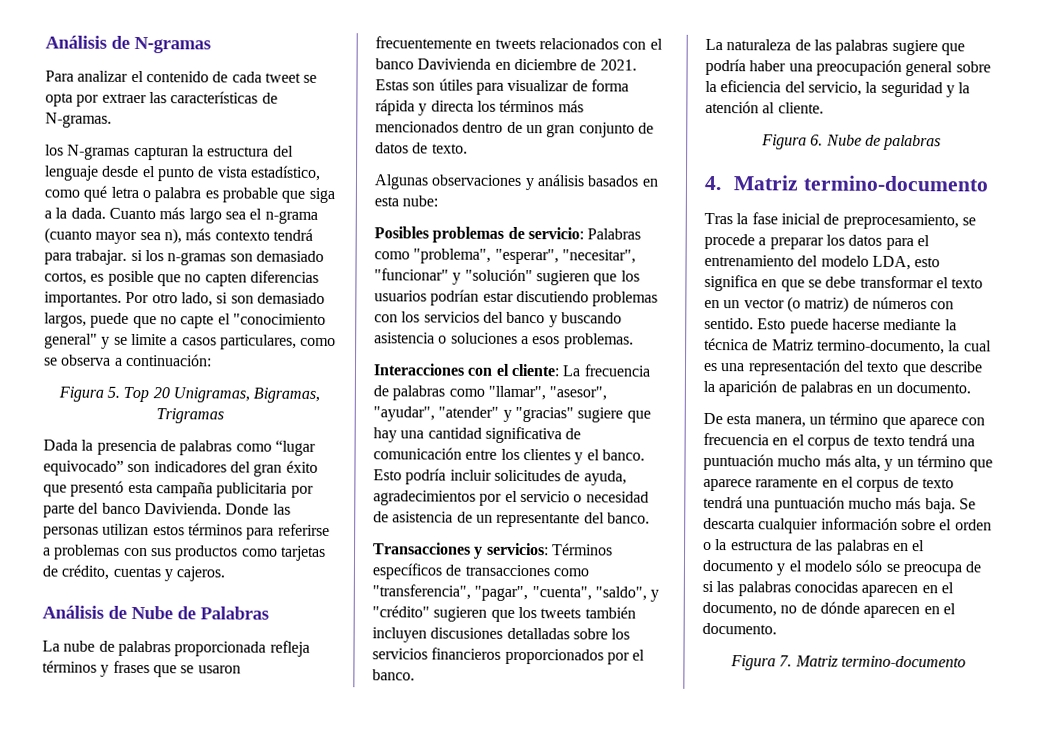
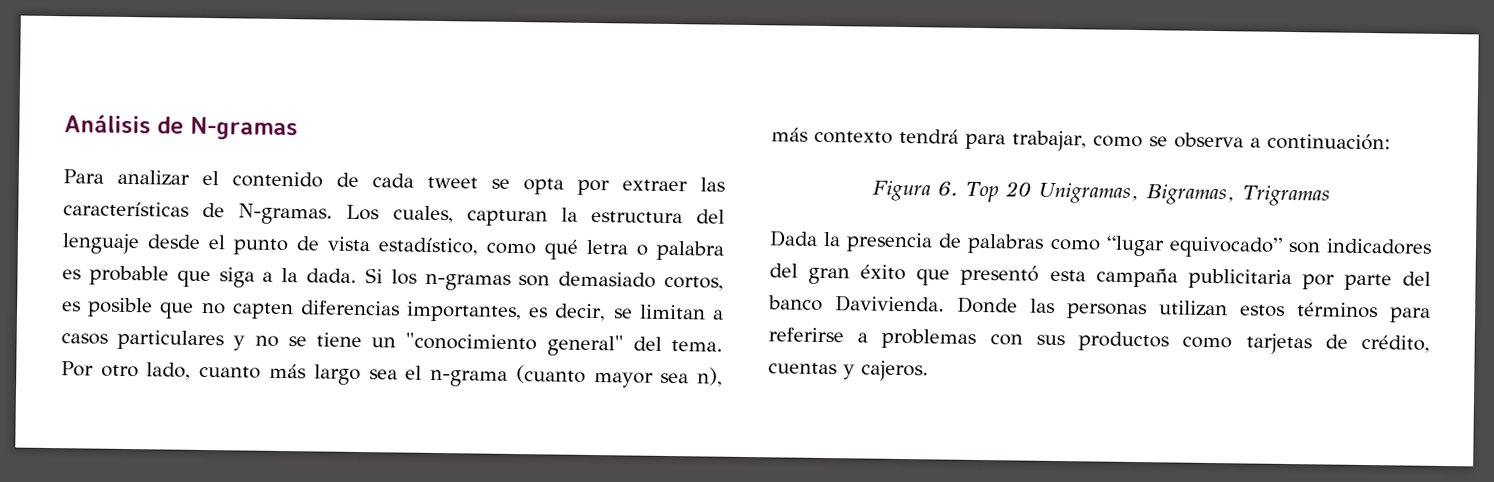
- Para analizar el contenido de cada tweet se opta por extraer las características de N-gramas.
- los N-gramas capturan la estructura del lenguaje desde el punto de vista estadístico, como qué letra o palabra es probable que siga a la dada.
+ Para analizar el contenido de cada tweet se opta por extraer las características de N-gramas. Los cuales, capturan la estructura del lenguaje desde el punto de vista estadístico, como qué letra o palabra es probable que siga a la dada.
- Cuanto más largo sea el n-grama (cuanto mayor sea n), más contexto tendrá para trabajar. si los n-gramas son demasiado cortos, es posible que no capten diferencias importantes. Por otro lado, si son demasiado largos, puede que no capte el "conocimiento general" y se limite a casos particulares, como se observa a continuación:
+ Si los n-gramas son demasiado cortos, es posible que no capten diferencias importantes, es decir, se limitan a casos particulares y no se tiene un "conocimiento general" del tema. Por otro lado, cuanto más largo sea el n-grama (cuanto mayor sea n), más contexto tendrá para trabajar, como se observa a continuación:
- Figura 5. Top 20 Unigramas, Bigramas, Trigramas
+ Figura 6. Top 20 Unigramas, Bigramas, Trigramas
- Análisis de Nube de Palabras
- La nube de palabras proporcionada refleja términos y frases que se usaron frecuentemente en tweets relacionados con el banco Davivienda en diciembre de 2021. Estas son útiles para visualizar de forma rápida y directa los términos más mencionados dentro de un gran conjunto de datos de texto.
- Algunas observaciones y análisis basados en esta nube:
- Posibles problemas de servicio: Palabras como "problema", "esperar", "necesitar", "funcionar" y "solución" sugieren que los usuarios podrían estar discutiendo problemas con los servicios del banco y buscando asistencia o soluciones a esos problemas.
- Interacciones con el cliente: La frecuencia de palabras como "llamar", "asesor", "ayudar", "atender" y "gracias" sugiere que hay una cantidad significativa de comunicación entre los clientes y el banco. Esto podría incluir solicitudes de ayuda, agradecimientos por el servicio o necesidad de asistencia de un representante del banco.
- Transacciones y servicios: Términos específicos de transacciones como "transferencia", "pagar", "cuenta", "saldo", y "crédito" sugieren que los tweets también incluyen discusiones detalladas sobre los servicios financieros proporcionados por el banco.
- La naturaleza de las palabras sugiere que podría haber una preocupación general sobre la eficiencia del servicio, la seguridad y la atención al cliente.
- Figura 6. Nube de palabras
- 4. Matriz termino-documento
- Tras la fase inicial de preprocesamiento, se procede a preparar los datos para el entrenamiento del modelo LDA, esto significa en que se debe transformar el texto en un vector (o matriz) de números con sentido. Esto puede hacerse mediante la técnica de Matriz termino-documento, la cual es una representación del texto que describe la aparición de palabras en un documento.
- De esta manera, un término que aparece con frecuencia en el corpus de texto tendrá una puntuación mucho más alta, y un término que aparece raramente en el corpus de texto tendrá una puntuación mucho más baja. Se descarta cualquier información sobre el orden o la estructura de las palabras en el documento y el modelo sólo se preocupa de si las palabras conocidas aparecen en el documento, no de dónde aparecen en el documento.
- Figura 7. Matriz termino-documento

